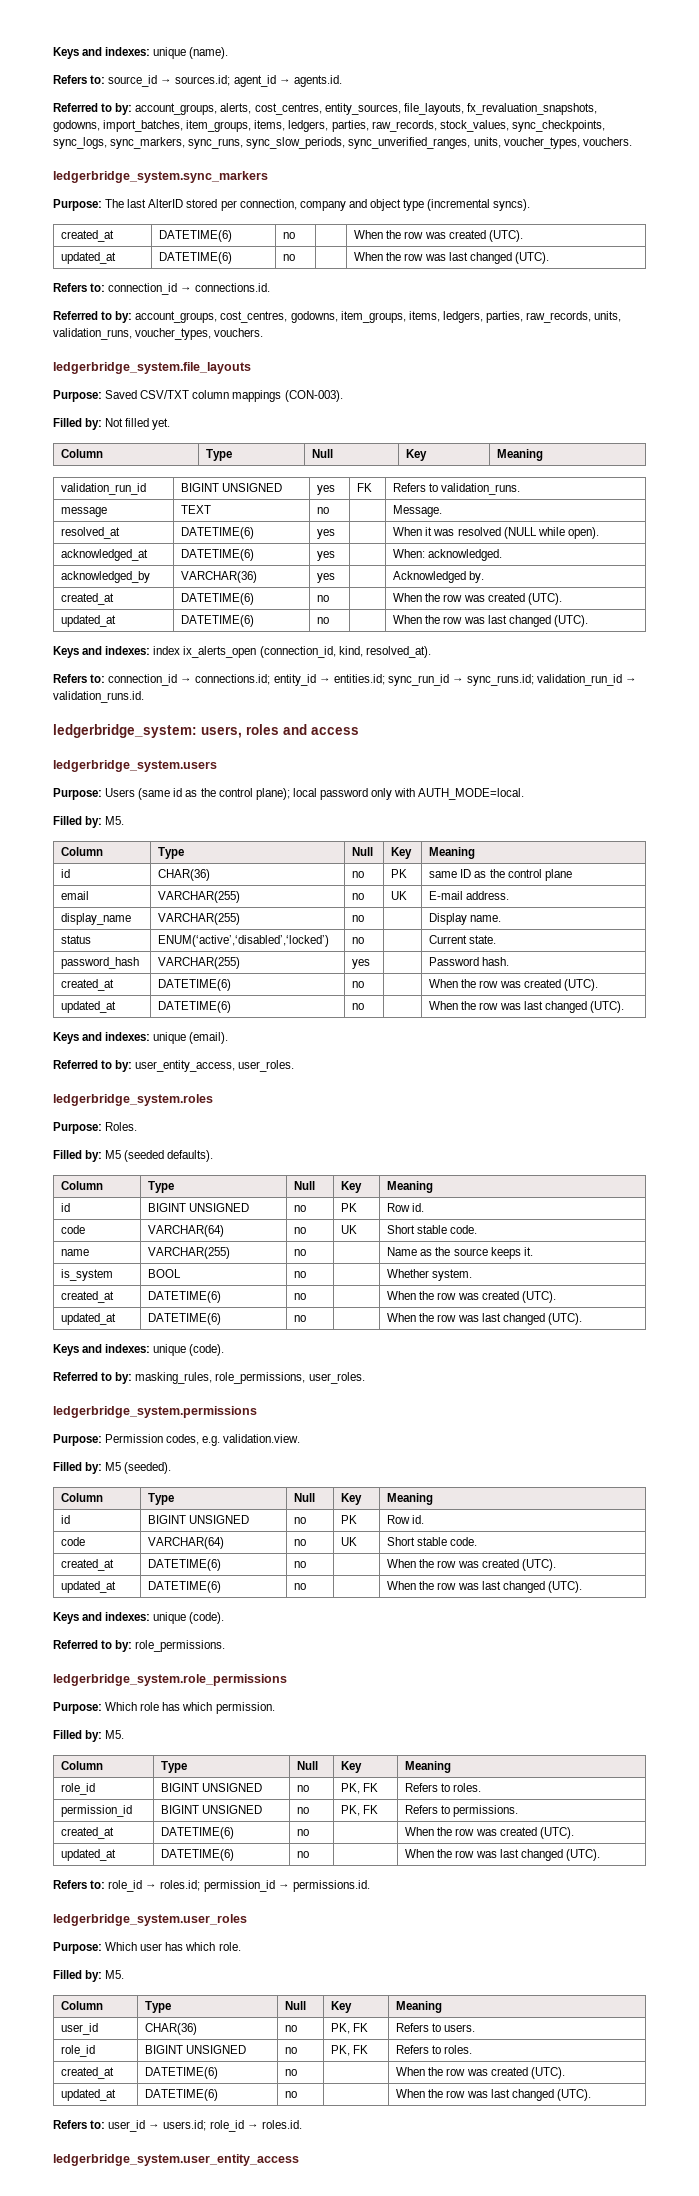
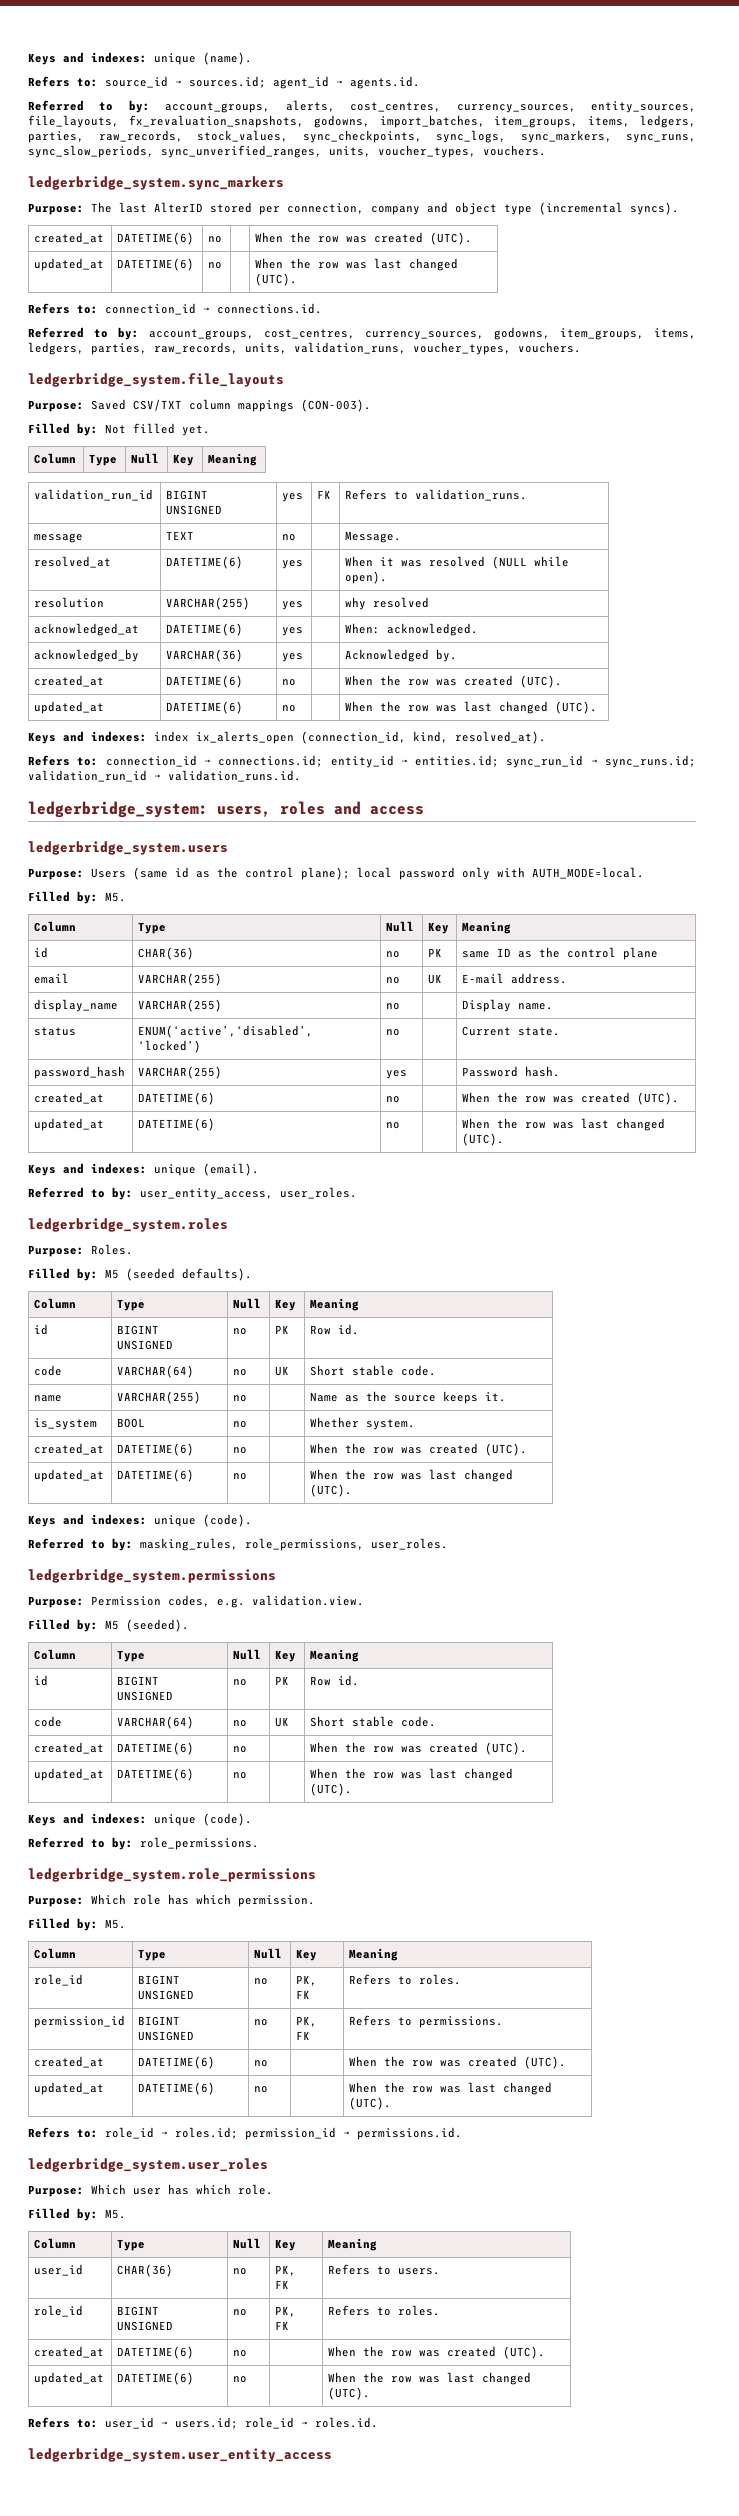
- Referred to by: account_groups, alerts, cost_centres, entity_sources, file_layouts, fx_revaluation_snapshots, godowns, import_batches, item_groups, items, ledgers, parties, raw_records, stock_values, sync_checkpoints, sync_logs, sync_markers, sync_runs, sync_slow_periods, sync_unverified_ranges, units, voucher_types, vouchers.
+ Referred to by: account_groups, alerts, cost_centres, currency_sources, entity_sources, file_layouts, fx_revaluation_snapshots, godowns, import_batches, item_groups, items, ledgers, parties, raw_records, stock_values, sync_checkpoints, sync_logs, sync_markers, sync_runs, sync_slow_periods, sync_unverified_ranges, units, voucher_types, vouchers.
- Referred to by: account_groups, cost_centres, godowns, item_groups, items, ledgers, parties, raw_records, units, validation_runs, voucher_types, vouchers.
+ Referred to by: account_groups, cost_centres, currency_sources, godowns, item_groups, items, ledgers, parties, raw_records, units, validation_runs, voucher_types, vouchers.
+ resolution | VARCHAR(255) | yes | | why resolved

